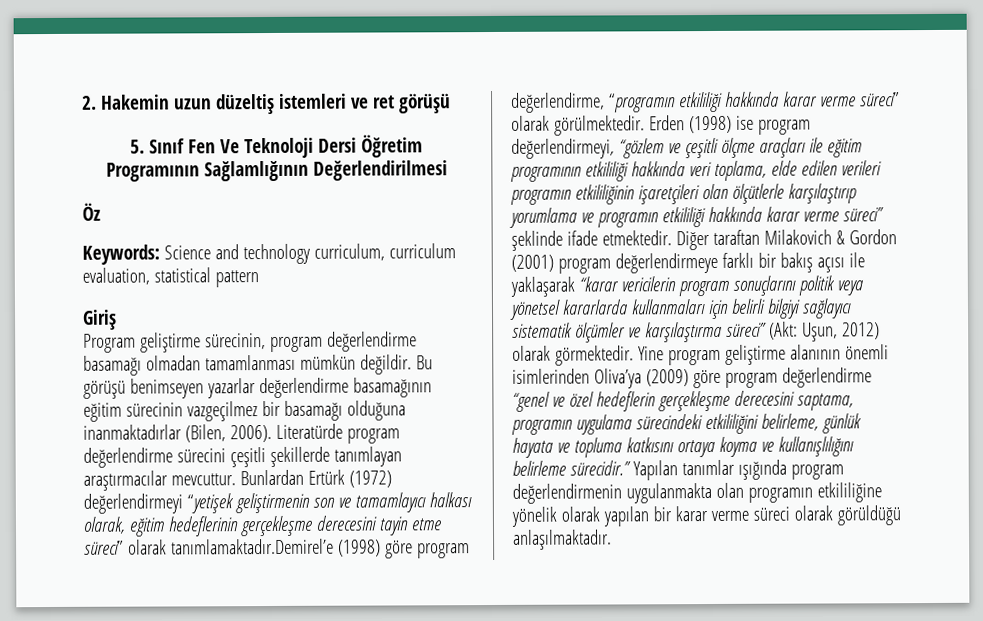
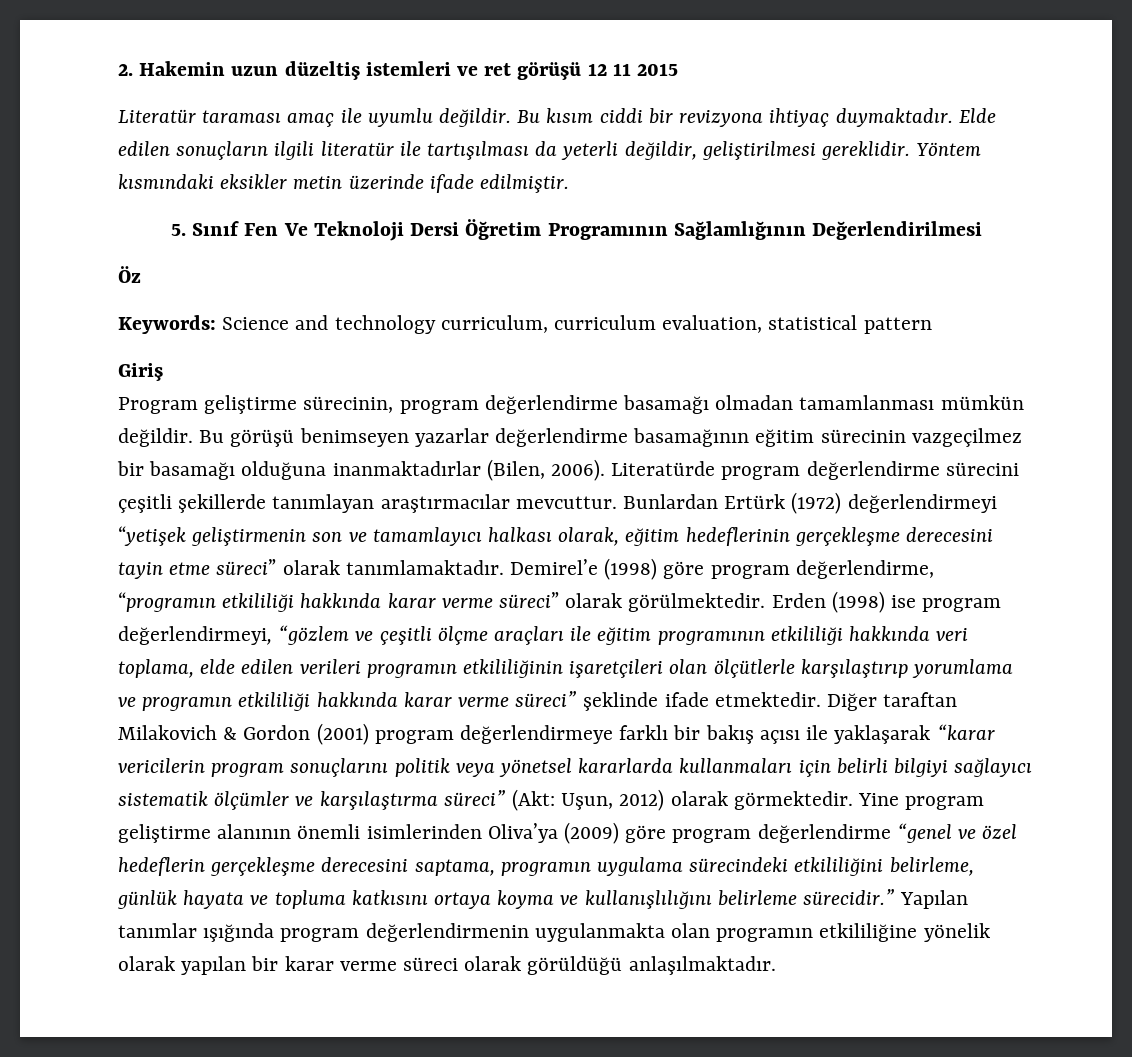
- 2. Hakemin uzun düzeltiş istemleri ve ret görüşü
+ 2. Hakemin uzun düzeltiş istemleri ve ret görüşü 12 11 2015
+ Literatür taraması amaç ile uyumlu değildir. Bu kısım ciddi bir revizyona ihtiyaç duymaktadır. Elde edilen sonuçların ilgili literatür ile tartışılması da yeterli değildir, geliştirilmesi gereklidir. Yöntem kısmındaki eksikler metin üzerinde ifade edilmiştir.
- Bunlardan Ertürk (1972) değerlendirmeyi “yetişek geliştirmenin son ve tamamlayıcı halkası olarak, eğitim hedeflerinin gerçekleşme derecesini tayin etme süreci” olarak tanımlamaktadır.Demirel’e (1998) göre program değerlendirme, “programın etkililiği hakkında karar verme süreci” olarak görülmektedir.
+ Bunlardan Ertürk (1972) değerlendirmeyi “yetişek geliştirmenin son ve tamamlayıcı halkası olarak, eğitim hedeflerinin gerçekleşme derecesini tayin etme süreci” olarak tanımlamaktadır. Demirel’e (1998) göre program değerlendirme, “programın etkililiği hakkında karar verme süreci” olarak görülmektedir.

